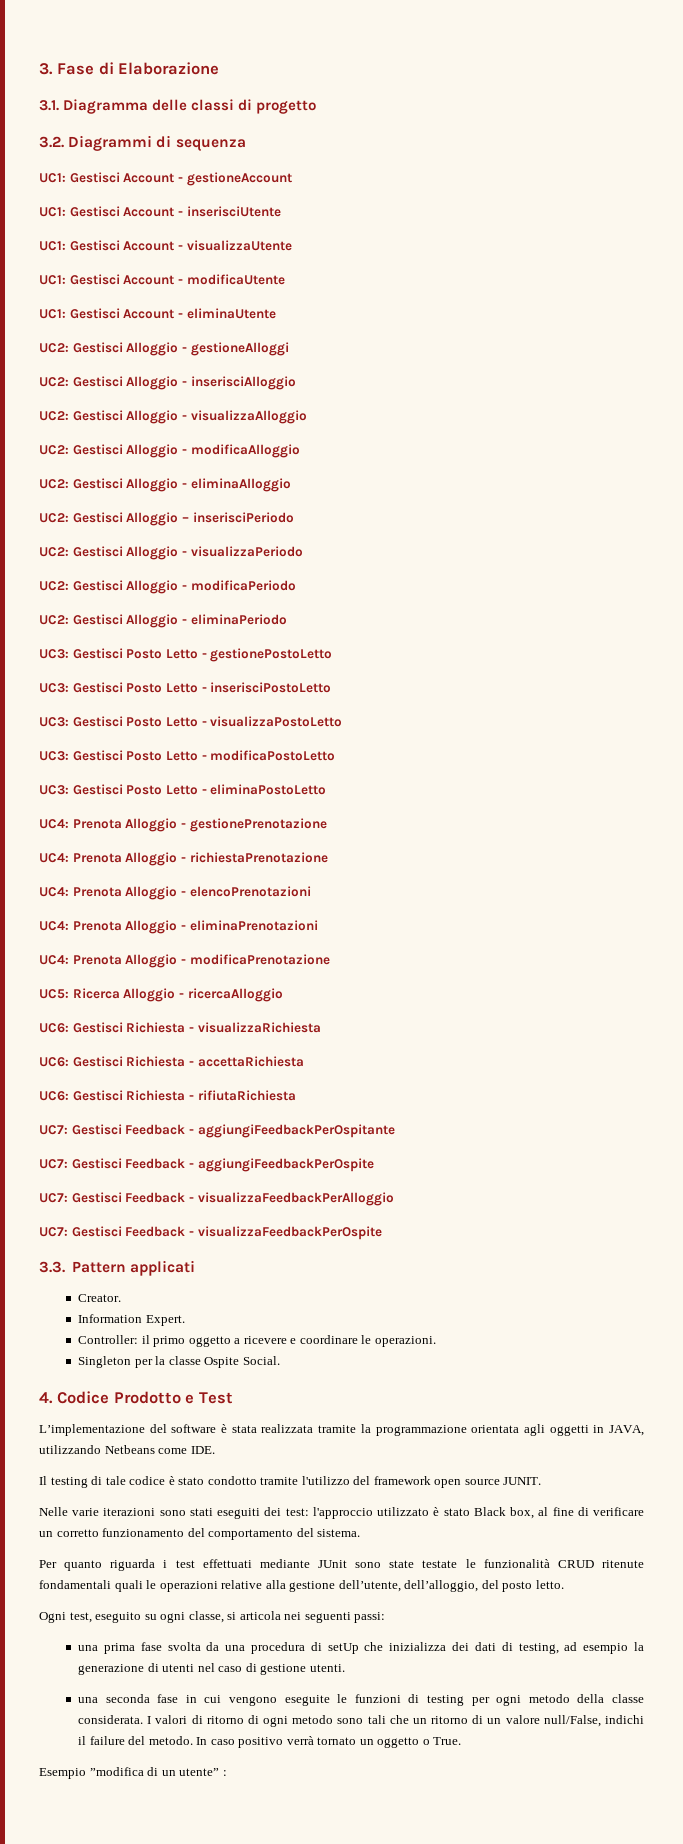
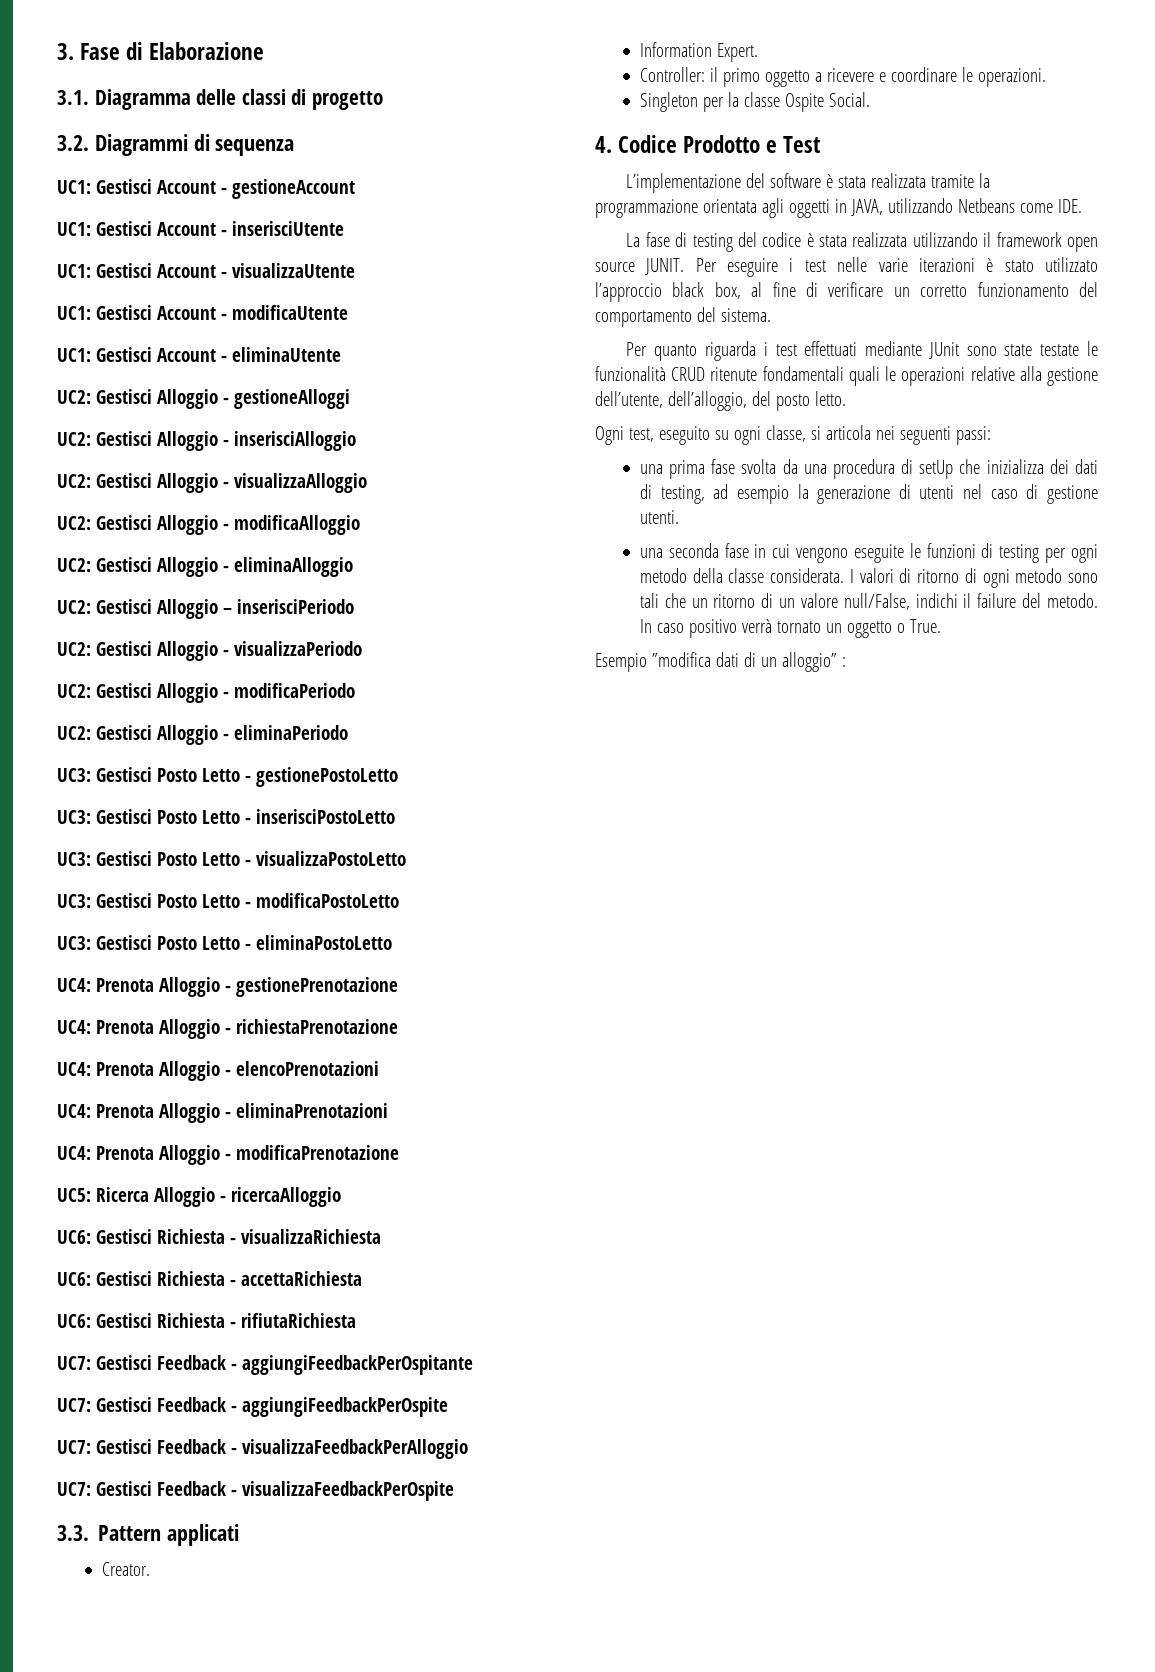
- Il testing di tale codice è stato condotto tramite l'utilizzo del framework open source JUNIT.
- Nelle varie iterazioni sono stati eseguiti dei test: l'approccio utilizzato è stato Black box, al fine di verificare un corretto funzionamento del comportamento del sistema.
+ La fase di testing del codice è stata realizzata utilizzando il framework open source JUNIT. Per eseguire i test nelle varie iterazioni è stato utilizzato l’approccio black box, al fine di verificare un corretto funzionamento del comportamento del sistema.
- Esempio ”modifica di un utente” :
+ Esempio ”modifica dati di un alloggio” :

